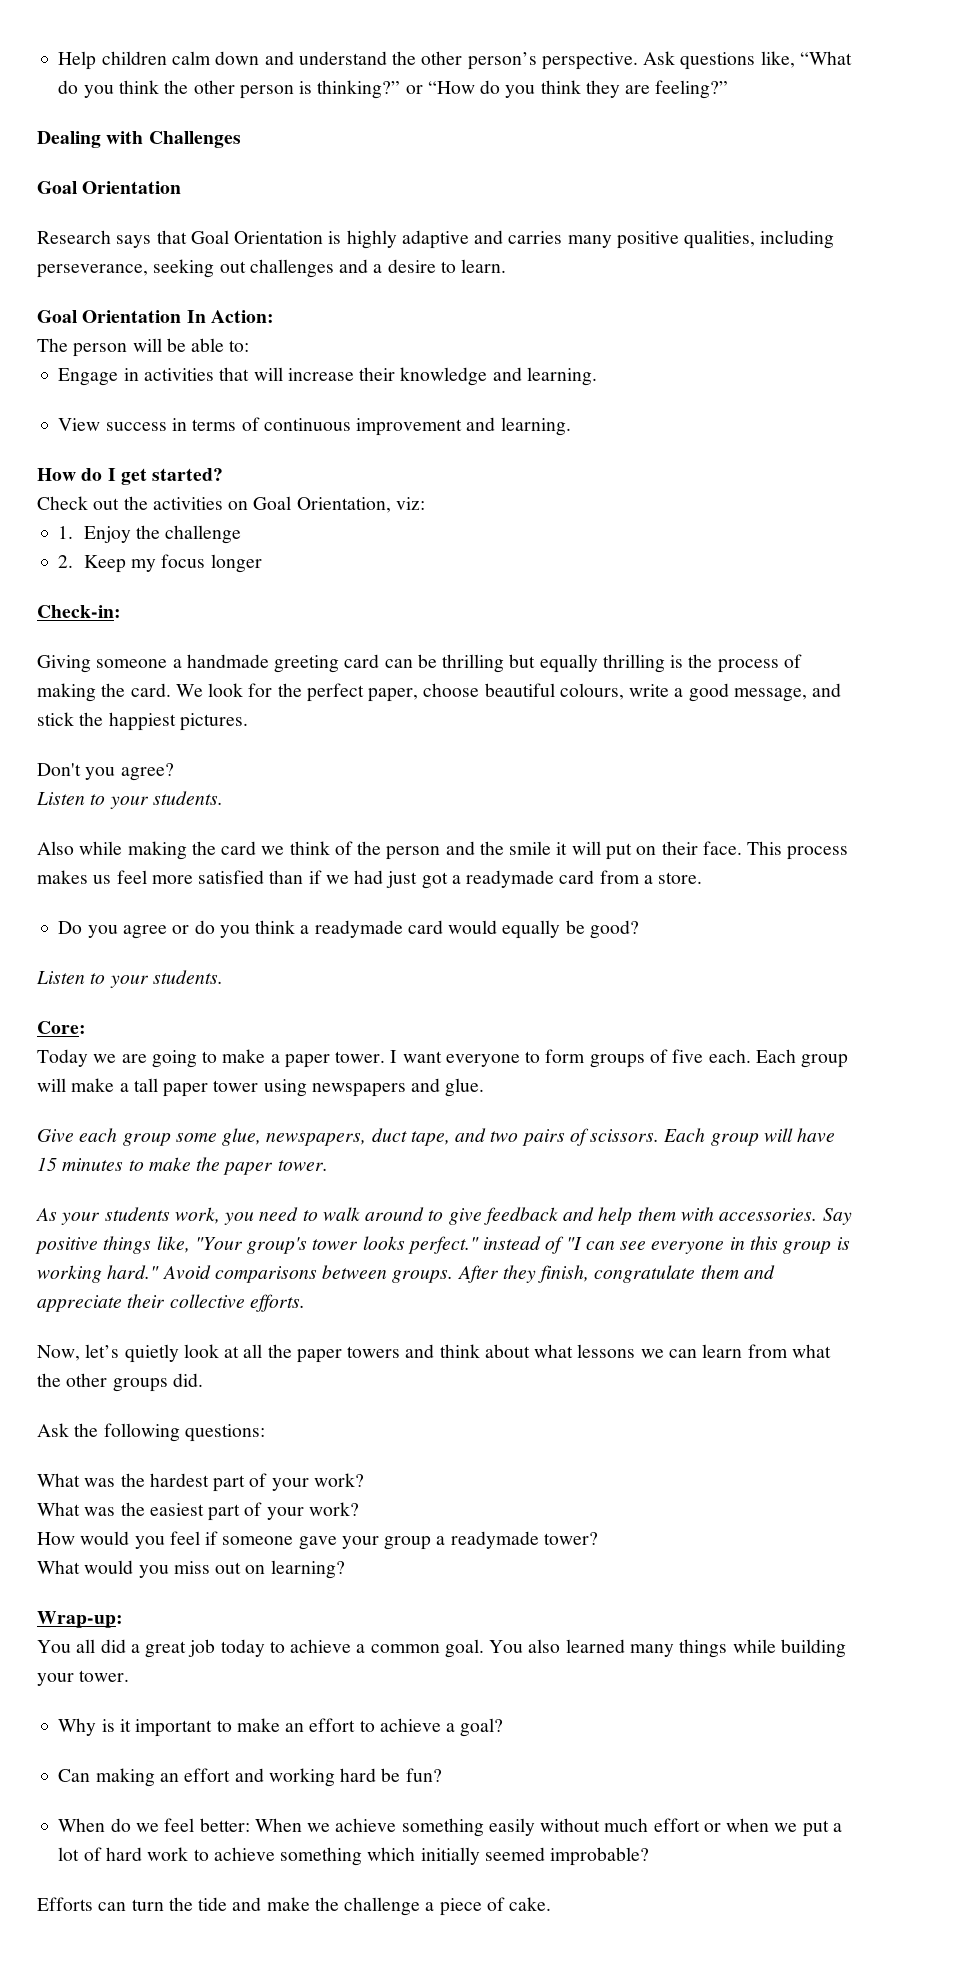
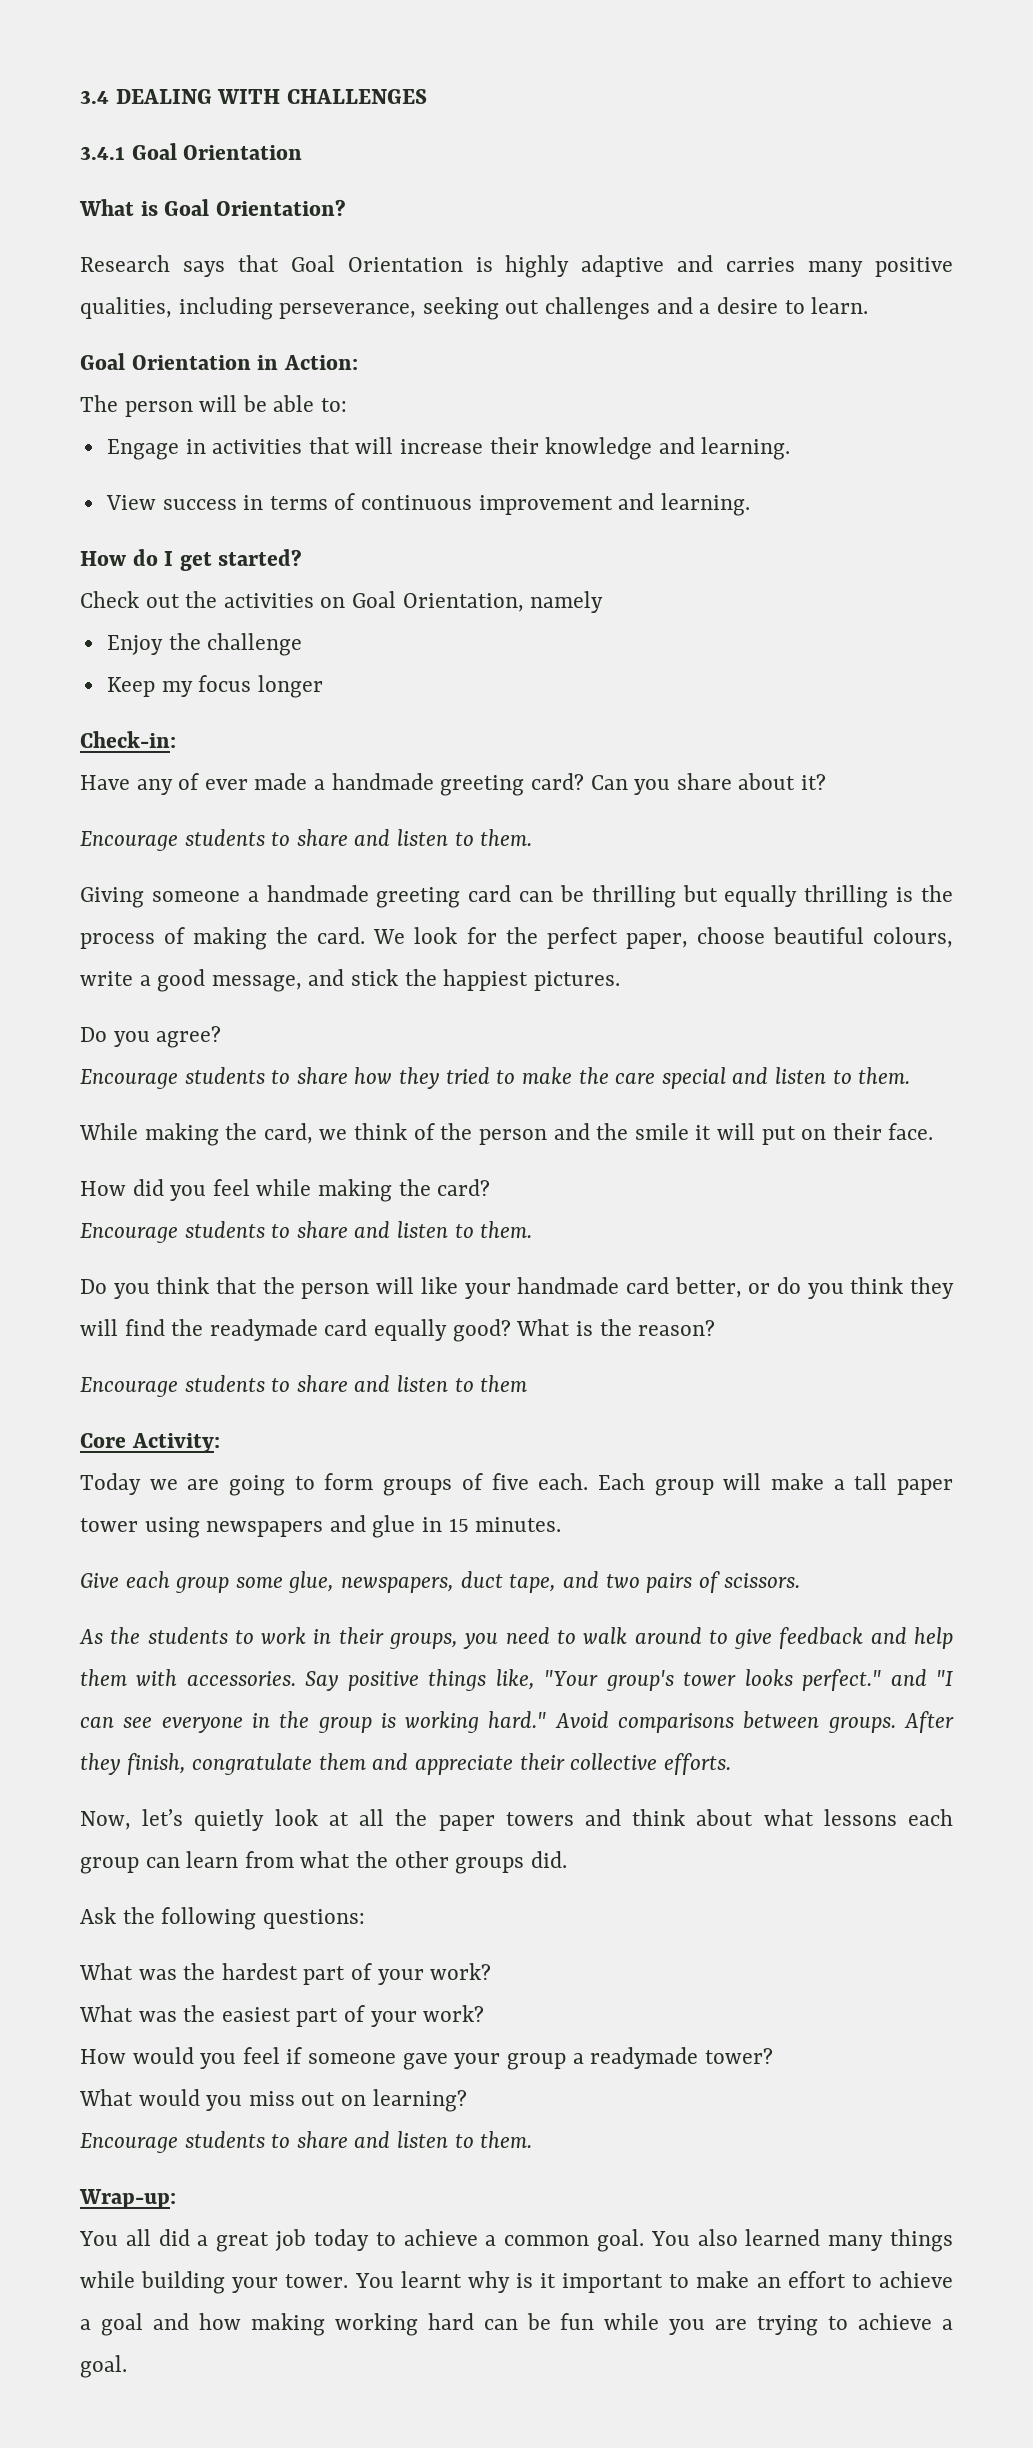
- Help children calm down and understand the other person’s perspective. Ask questions like, “What do you think the other person is thinking?” or “How do you think they are feeling?”
- Dealing with Challenges
- Goal Orientation
+ 3.4 DEALING WITH CHALLENGES
+ 3.4.1 Goal Orientation
+ What is Goal Orientation?
- Goal Orientation In Action:
+ Goal Orientation in Action:
- Check out the activities on Goal Orientation, viz:
- 1. Enjoy the challenge
+ Check out the activities on Goal Orientation, namely
+ Enjoy the challenge
- 2. Keep my focus longer
+ Keep my focus longer
+ Have any of ever made a handmade greeting card? Can you share about it?
+ Encourage students to share and listen to them.
- Don't you agree?
- Listen to your students.
- Also while making the card we think of the person and the smile it will put on their face. This process makes us feel more satisfied than if we had just got a readymade card from a store.
- Do you agree or do you think a readymade card would equally be good?
- Listen to your students.
- Core:
+ Do you agree?
+ Encourage students to share how they tried to make the care special and listen to them.
+ While making the card, we think of the person and the smile it will put on their face.
+ How did you feel while making the card?
+ Encourage students to share and listen to them.
+ Do you think that the person will like your handmade card better, or do you think they will find the readymade card equally good? What is the reason?
+ Encourage students to share and listen to them
+ Core Activity:
- Today we are going to make a paper tower. I want everyone to form groups of five each.
+ Today we are going to form groups of five each.
- Each group will make a tall paper tower using newspapers and glue.
+ Each group will make a tall paper tower using newspapers and glue in 15 minutes.
- Give each group some glue, newspapers, duct tape, and two pairs of scissors. Each group will have 15 minutes to make the paper tower.
- As your students work, you need to walk around to give feedback and help them with accessories.
+ Give each group some glue, newspapers, duct tape, and two pairs of scissors.
+ As the students to work in their groups, you need to walk around to give feedback and help them with accessories.
- Say positive things like, "Your group's tower looks perfect." instead of "I can see everyone in this group is working hard."
+ Say positive things like, "Your group's tower looks perfect." and "I can see everyone in the group is working hard."
- Now, let’s quietly look at all the paper towers and think about what lessons we can learn from what the other groups did.
+ Now, let’s quietly look at all the paper towers and think about what lessons each group can learn from what the other groups did.
  What would you miss out on learning?
+ Encourage students to share and listen to them.
- You also learned many things while building your tower.
- Why is it important to make an effort to achieve a goal?
- Can making an effort and working hard be fun?
- When do we feel better: When we achieve something easily without much effort or when we put a lot of hard work to achieve something which initially seemed improbable?
- Efforts can turn the tide and make the challenge a piece of cake.
+ You also learned many things while building your tower. You learnt why is it important to make an effort to achieve a goal and how making working hard can be fun while you are trying to achieve a goal.

